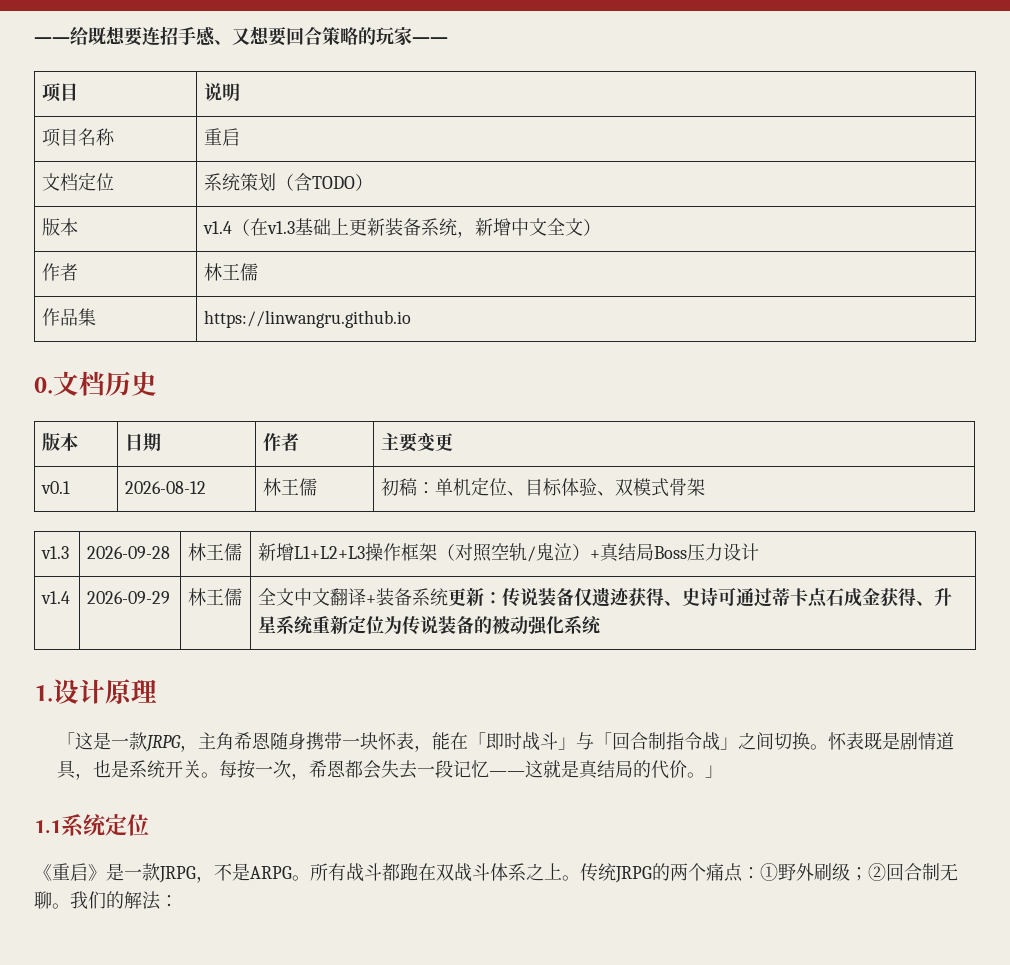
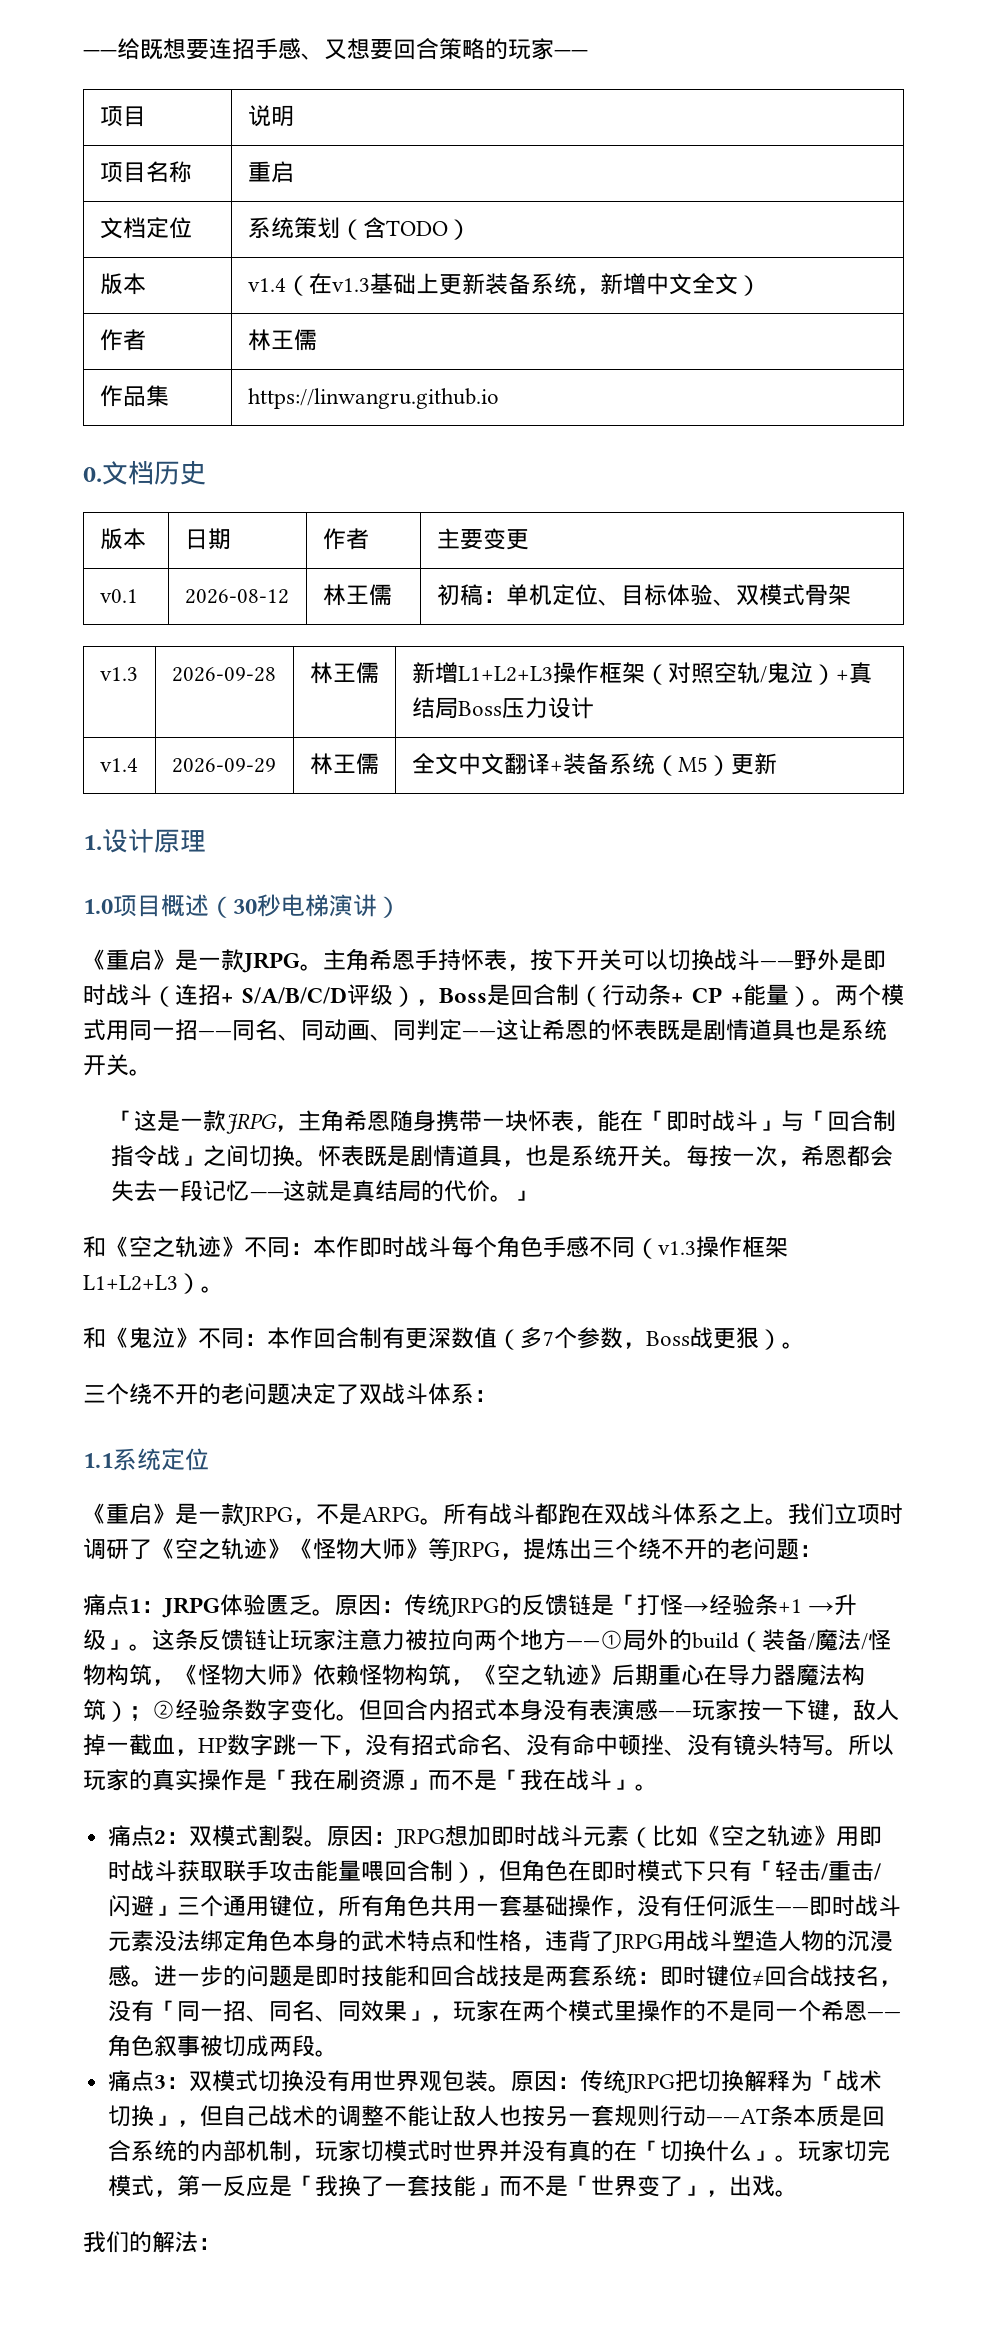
- v1.4 | 2026-09-29 | 林王儒 | 全文中文翻译+装备系统更新：传说装备仅遗迹获得、史诗可通过蒂卡点石成金获得、升星系统重新定位为传说装备的被动强化系统
+ v1.4 | 2026-09-29 | 林王儒 | 全文中文翻译+装备系统（M5）更新
  1.设计原理
+ 1.0项目概述（30秒电梯演讲）
+ 《重启》是一款JRPG。主角希恩手持怀表，按下开关可以切换战斗——野外是即时战斗（连招+ S/A/B/C/D评级），Boss是回合制（行动条+ CP +能量）。两个模式用同一招——同名、同动画、同判定——这让希恩的怀表既是剧情道具也是系统开关。
+ 和《空之轨迹》不同：本作即时战斗每个角色手感不同（v1.3操作框架L1+L2+L3）。
+ 和《鬼泣》不同：本作回合制有更深数值（多7个参数，Boss战更狠）。
+ 三个绕不开的老问题决定了双战斗体系：
- 传统JRPG的两个痛点：①野外刷级；②回合制无聊。我们的解法：
+ 我们立项时调研了《空之轨迹》《怪物大师》等JRPG，提炼出三个绕不开的老问题：
+ 痛点1：JRPG体验匮乏。原因：传统JRPG的反馈链是「打怪→经验条+1 →升级」。这条反馈链让玩家注意力被拉向两个地方——①局外的build（装备/魔法/怪物构筑，《怪物大师》依赖怪物构筑，《空之轨迹》后期重心在导力器魔法构筑）；②经验条数字变化。但回合内招式本身没有表演感——玩家按一下键，敌人掉一截血，HP数字跳一下，没有招式命名、没有命中顿挫、没有镜头特写。所以玩家的真实操作是「我在刷资源」而不是「我在战斗」。
+ 痛点2：双模式割裂。原因：JRPG想加即时战斗元素（比如《空之轨迹》用即时战斗获取联手攻击能量喂回合制），但角色在即时模式下只有「轻击/重击/闪避」三个通用键位，所有角色共用一套基础操作，没有任何派生——即时战斗元素没法绑定角色本身的武术特点和性格，违背了JRPG用战斗塑造人物的沉浸感。进一步的问题是即时技能和回合战技是两套系统：即时键位≠回合战技名，没有「同一招、同名、同效果」，玩家在两个模式里操作的不是同一个希恩——角色叙事被切成两段。
+ 痛点3：双模式切换没有用世界观包装。原因：传统JRPG把切换解释为「战术切换」，但自己战术的调整不能让敌人也按另一套规则行动——AT条本质是回合系统的内部机制，玩家切模式时世界并没有真的在「切换什么」。玩家切完模式，第一反应是「我换了一套技能」而不是「世界变了」，出戏。
+ 我们的解法：

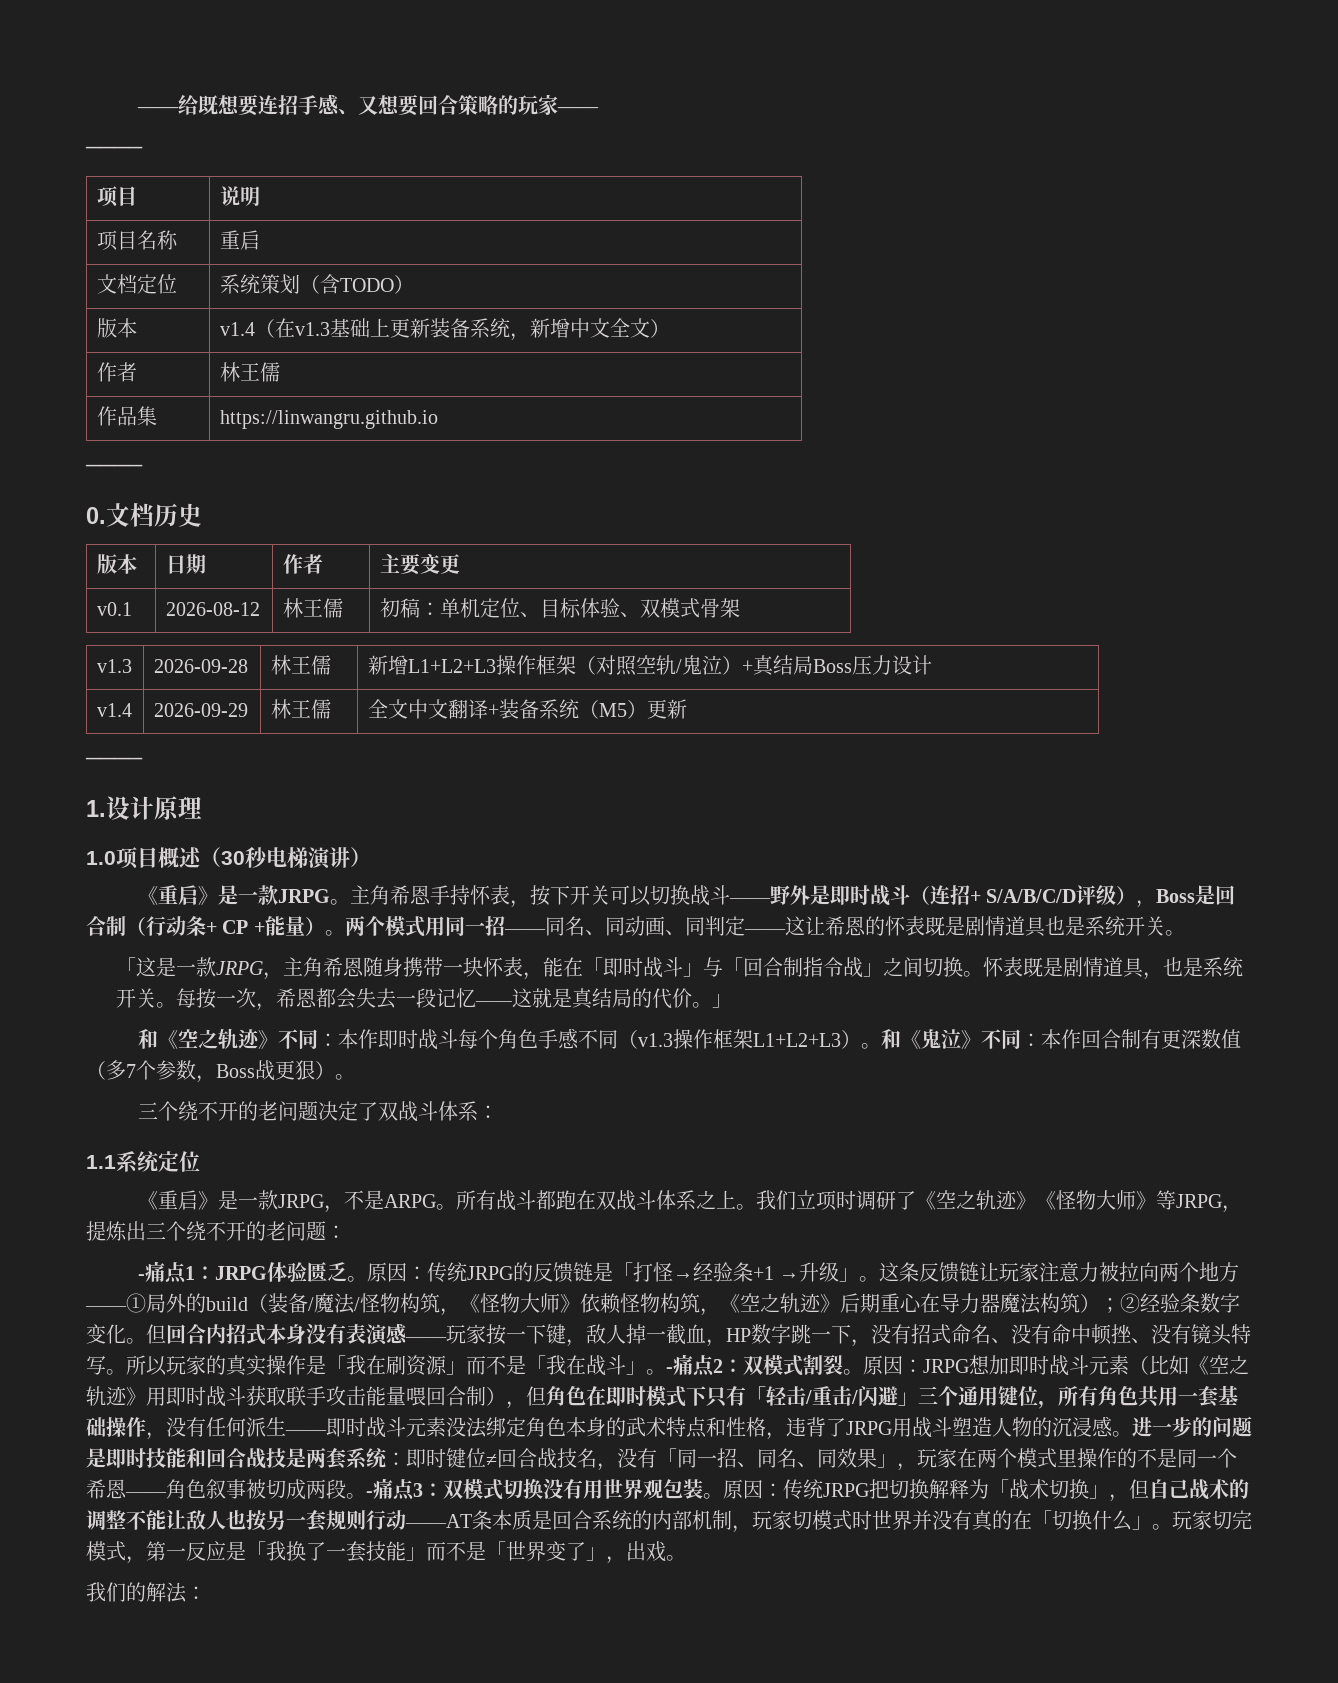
  ——给既想要连招手感、又想要回合策略的玩家——
+ ────
  作品集 | https://linwangru.github.io
+ ────
  v1.4 | 2026-09-29 | 林王儒 | 全文中文翻译+装备系统（M5）更新
+ ────
- 和《空之轨迹》不同：本作即时战斗每个角色手感不同（v1.3操作框架L1+L2+L3）。
- 和《鬼泣》不同：本作回合制有更深数值（多7个参数，Boss战更狠）。
+ 和《空之轨迹》不同：本作即时战斗每个角色手感不同（v1.3操作框架L1+L2+L3）。和《鬼泣》不同：本作回合制有更深数值（多7个参数，Boss战更狠）。
- 痛点1：JRPG体验匮乏。
+ -痛点1：JRPG体验匮乏。
- 所以玩家的真实操作是「我在刷资源」而不是「我在战斗」。
- 痛点2：双模式割裂。
+ 所以玩家的真实操作是「我在刷资源」而不是「我在战斗」。-痛点2：双模式割裂。
- 进一步的问题是即时技能和回合战技是两套系统：即时键位≠回合战技名，没有「同一招、同名、同效果」，玩家在两个模式里操作的不是同一个希恩——角色叙事被切成两段。
- 痛点3：双模式切换没有用世界观包装。
+ 进一步的问题是即时技能和回合战技是两套系统：即时键位≠回合战技名，没有「同一招、同名、同效果」，玩家在两个模式里操作的不是同一个希恩——角色叙事被切成两段。-痛点3：双模式切换没有用世界观包装。

